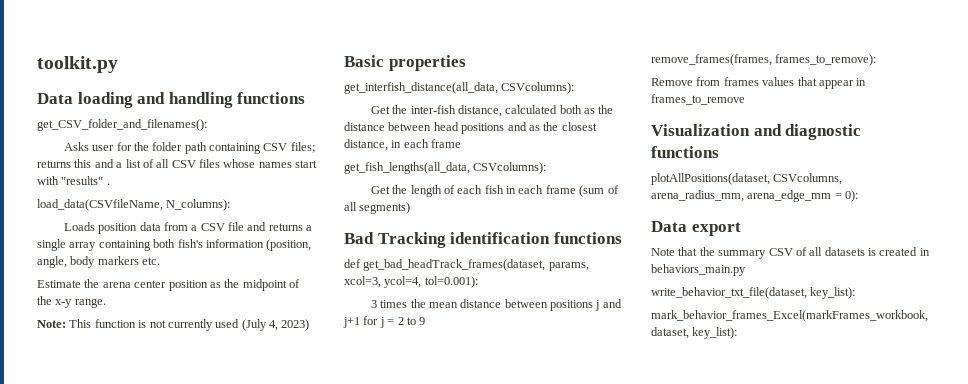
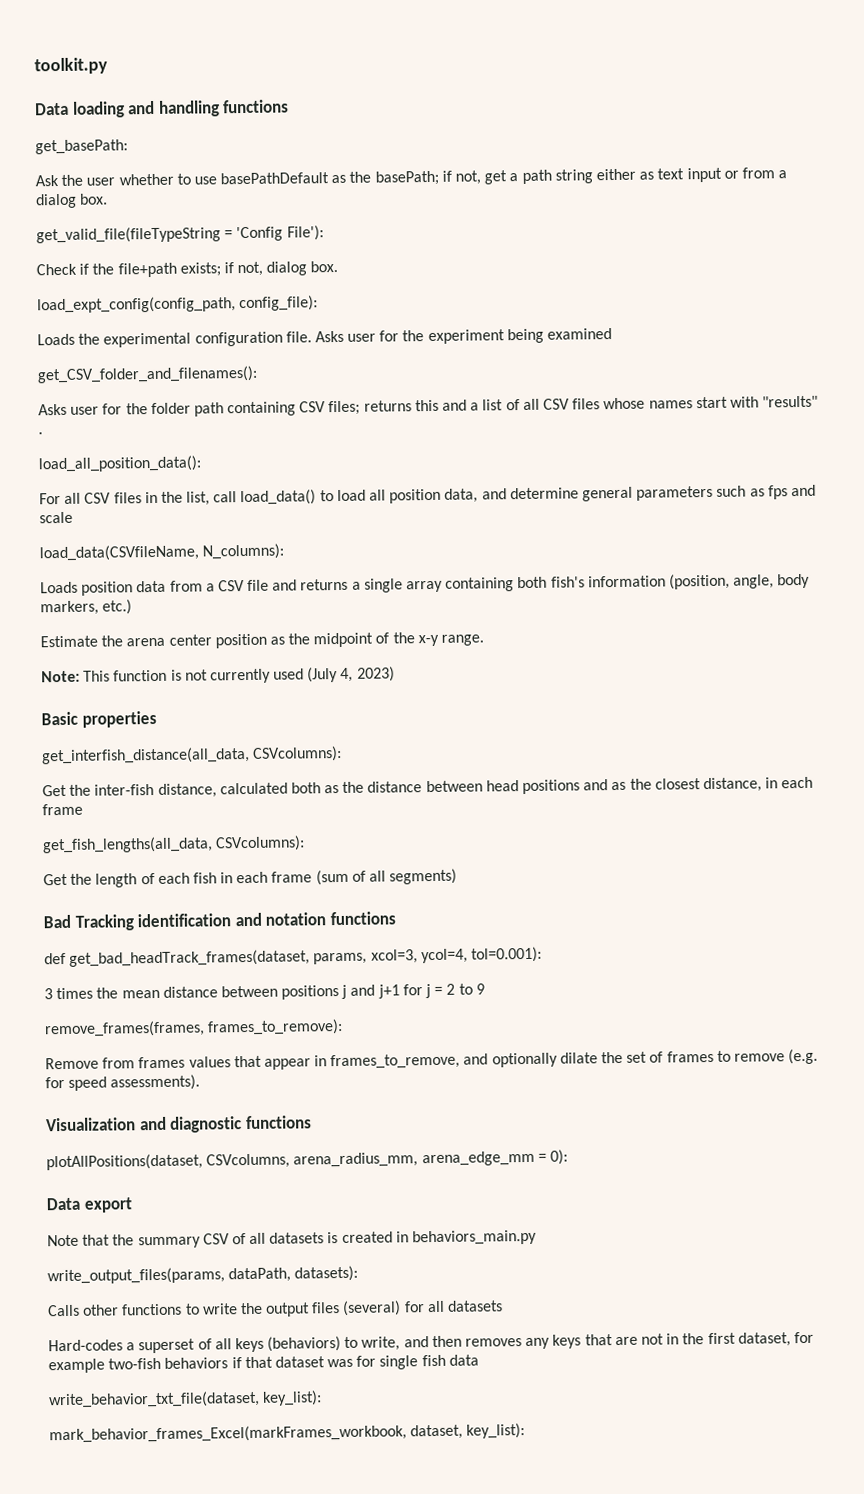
+ get_basePath:
+ Ask the user whether to use basePathDefault as the basePath; if not, get a path string either as text input or from a dialog box.
+ get_valid_file(fileTypeString = 'Config File'):
+ Check if the file+path exists; if not, dialog box.
+ load_expt_config(config_path, config_file):
+ Loads the experimental configuration file. Asks user for the experiment being examined
+ load_all_position_data():
+ For all CSV files in the list, call load_data() to load all position data, and determine general parameters such as fps and scale
- Loads position data from a CSV file and returns a single array containing both fish's information (position, angle, body markers etc.
+ Loads position data from a CSV file and returns a single array containing both fish's information (position, angle, body markers, etc.)
- Bad Tracking identification functions
+ Bad Tracking identification and notation functions
- Remove from frames values that appear in frames_to_remove
+ Remove from frames values that appear in frames_to_remove, and optionally dilate the set of frames to remove (e.g. for speed assessments).
+ write_output_files(params, dataPath, datasets):
+ Calls other functions to write the output files (several) for all datasets
+ Hard-codes a superset of all keys (behaviors) to write, and then removes any keys that are not in the first dataset, for example two-fish behaviors if that dataset was for single fish data

